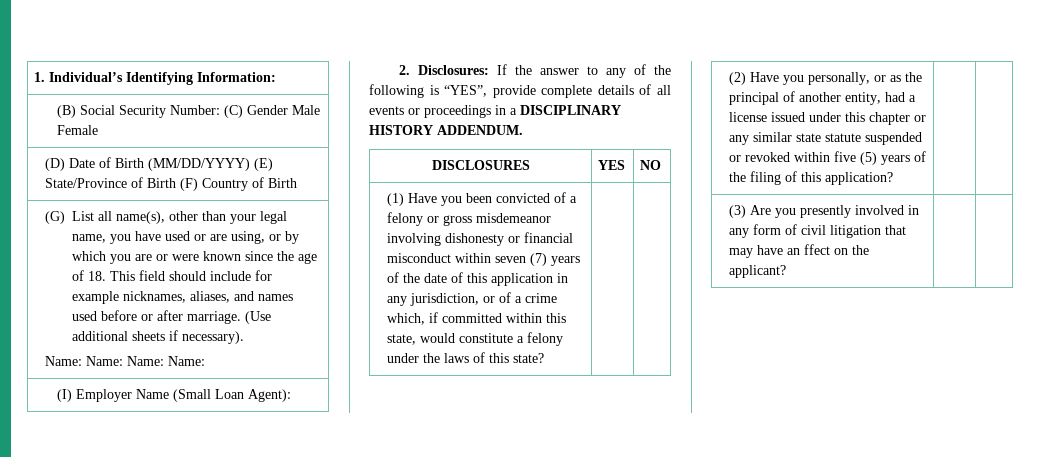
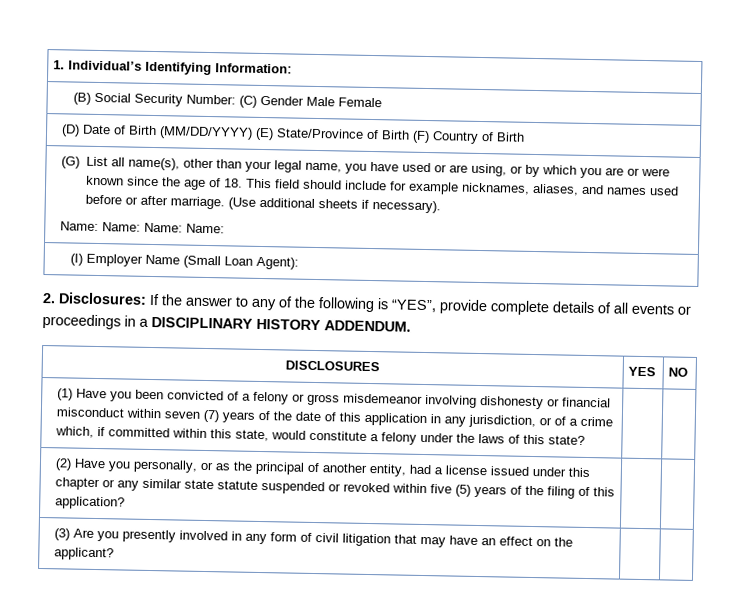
- (3) Are you presently involved in any form of civil litigation that may have an ffect on the applicant? | |
+ (3) Are you presently involved in any form of civil litigation that may have an effect on the applicant? | |

